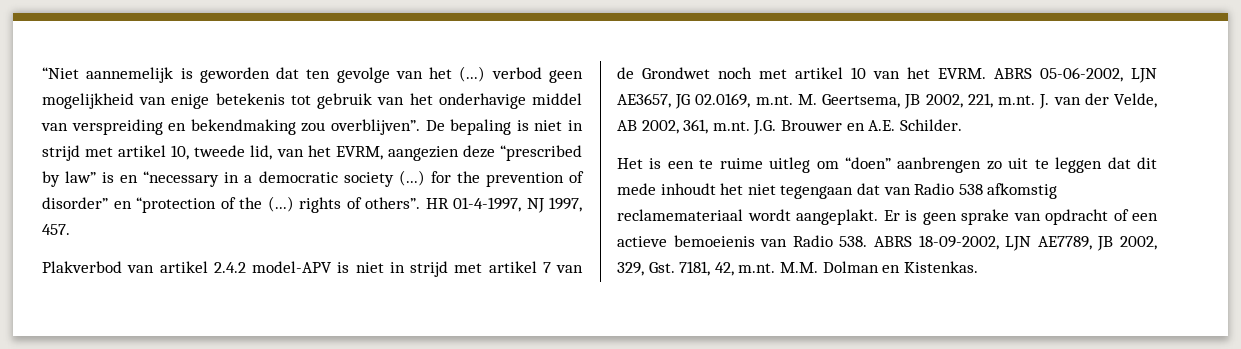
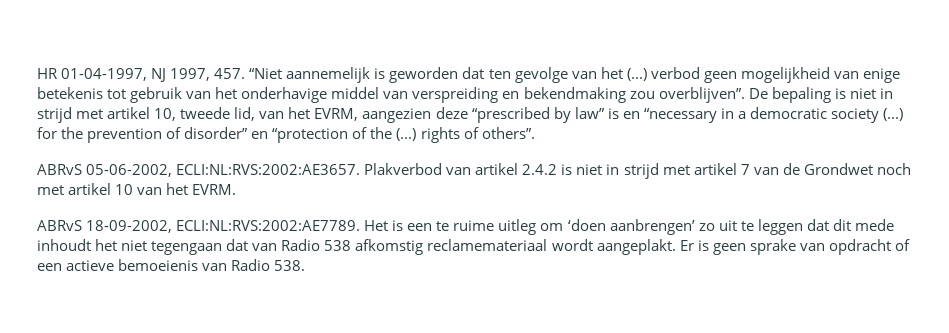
- “Niet aannemelijk is geworden dat ten gevolge van het (...) verbod geen mogelijkheid van enige betekenis tot gebruik van het onderhavige middel van verspreiding en bekendmaking zou overblijven”.
+ HR 01-04-1997, NJ 1997, 457. “Niet aannemelijk is geworden dat ten gevolge van het (...) verbod geen mogelijkheid van enige betekenis tot gebruik van het onderhavige middel van verspreiding en bekendmaking zou overblijven”.
- De bepaling is niet in strijd met artikel 10, tweede lid, van het EVRM, aangezien deze “prescribed by law” is en “necessary in a democratic society (...) for the prevention of disorder” en “protection of the (...) rights of others”. HR 01-4-1997, NJ 1997, 457.
- Plakverbod van artikel 2.4.2 model-APV is niet in strijd met artikel 7 van de Grondwet noch met artikel 10 van het EVRM. ABRS 05-06-2002, LJN AE3657, JG 02.0169, m.nt. M. Geertsema, JB 2002, 221, m.nt. J. van der Velde, AB 2002, 361, m.nt. J.G. Brouwer en A.E. Schilder.
- Het is een te ruime uitleg om “doen” aanbrengen zo uit te leggen dat dit mede inhoudt het niet tegengaan dat van Radio 538 afkomstig reclamemateriaal wordt aangeplakt.
+ De bepaling is niet in strijd met artikel 10, tweede lid, van het EVRM, aangezien deze “prescribed by law” is en “necessary in a democratic society (...) for the prevention of disorder” en “protection of the (...) rights of others”.
+ ABRvS 05-06-2002, ECLI:NL:RVS:2002:AE3657. Plakverbod van artikel 2.4.2 is niet in strijd met artikel 7 van de Grondwet noch met artikel 10 van het EVRM.
+ ABRvS 18-09-2002, ECLI:NL:RVS:2002:AE7789. Het is een te ruime uitleg om ‘doen aanbrengen’ zo uit te leggen dat dit mede inhoudt het niet tegengaan dat van Radio 538 afkomstig reclamemateriaal wordt aangeplakt.
- Er is geen sprake van opdracht of een actieve bemoeienis van Radio 538. ABRS 18-09-2002, LJN AE7789, JB 2002, 329, Gst. 7181, 42, m.nt. M.M. Dolman en Kistenkas.
+ Er is geen sprake van opdracht of een actieve bemoeienis van Radio 538.

